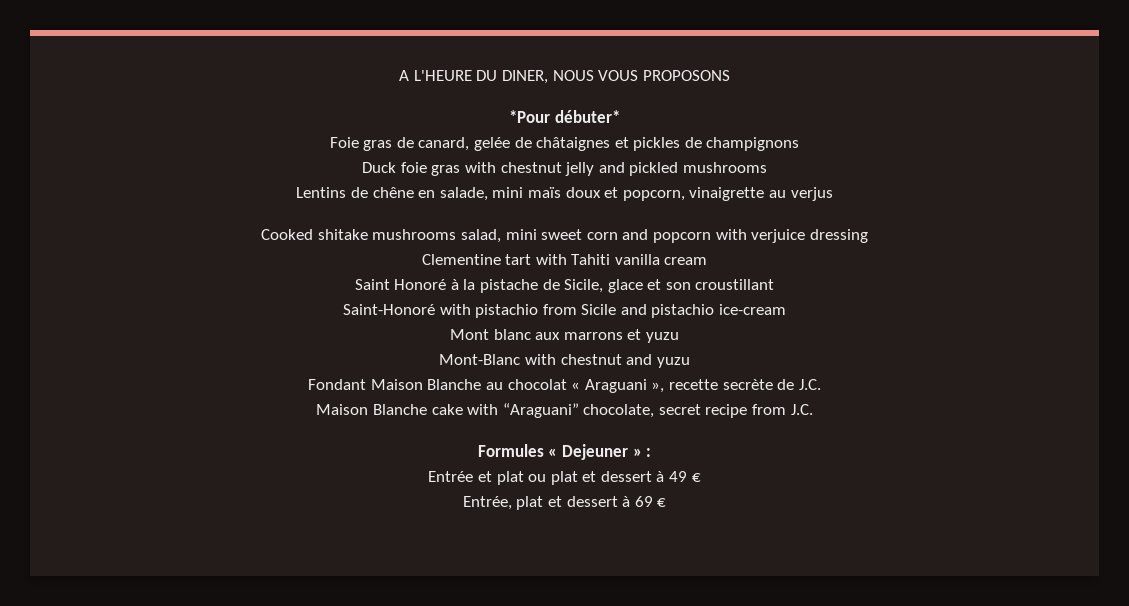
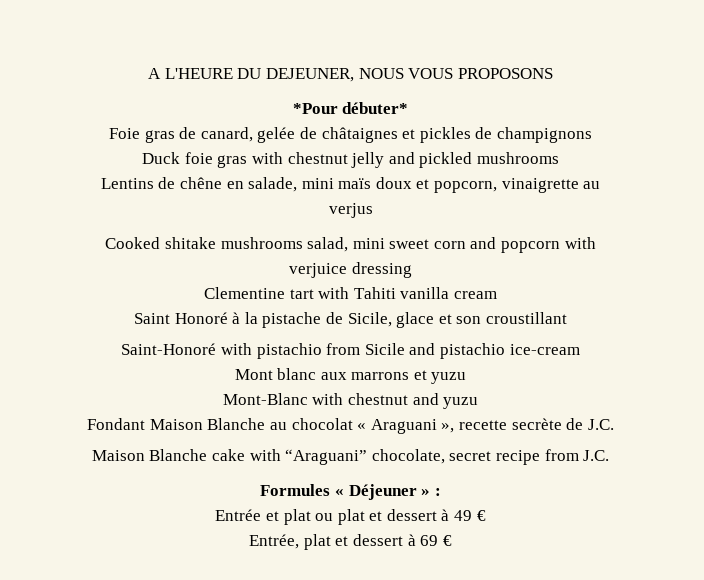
- A L'HEURE DU DINER, NOUS VOUS PROPOSONS
+ A L'HEURE DU DEJEUNER, NOUS VOUS PROPOSONS
- Formules « Dejeuner » :
+ Formules « Déjeuner » :

